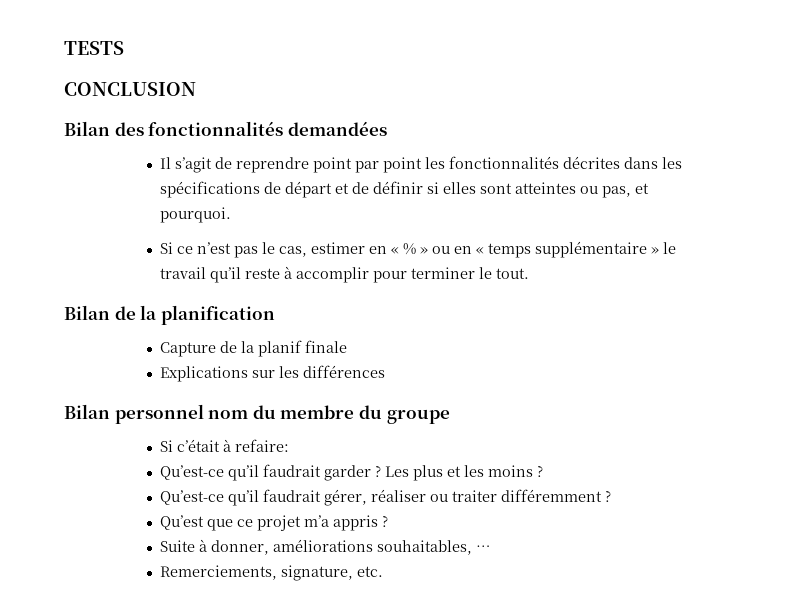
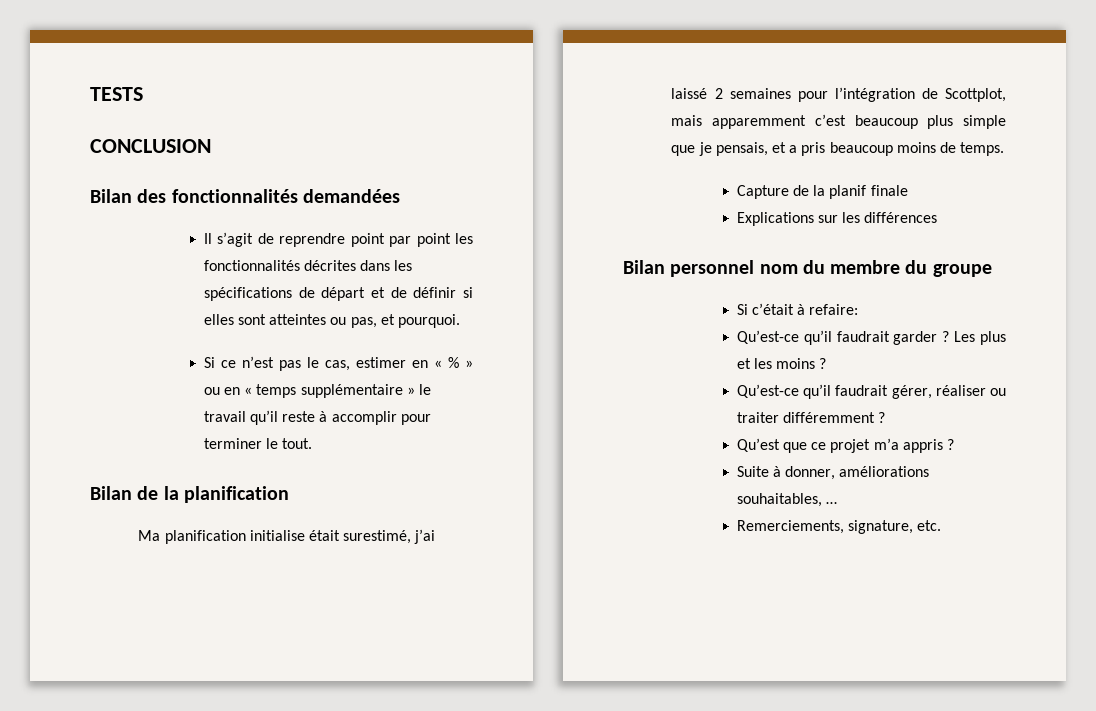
+ Ma planification initialise était surestimé, j’ai laissé 2 semaines pour l’intégration de Scottplot, mais apparemment c’est beaucoup plus simple que je pensais, et a pris beaucoup moins de temps.

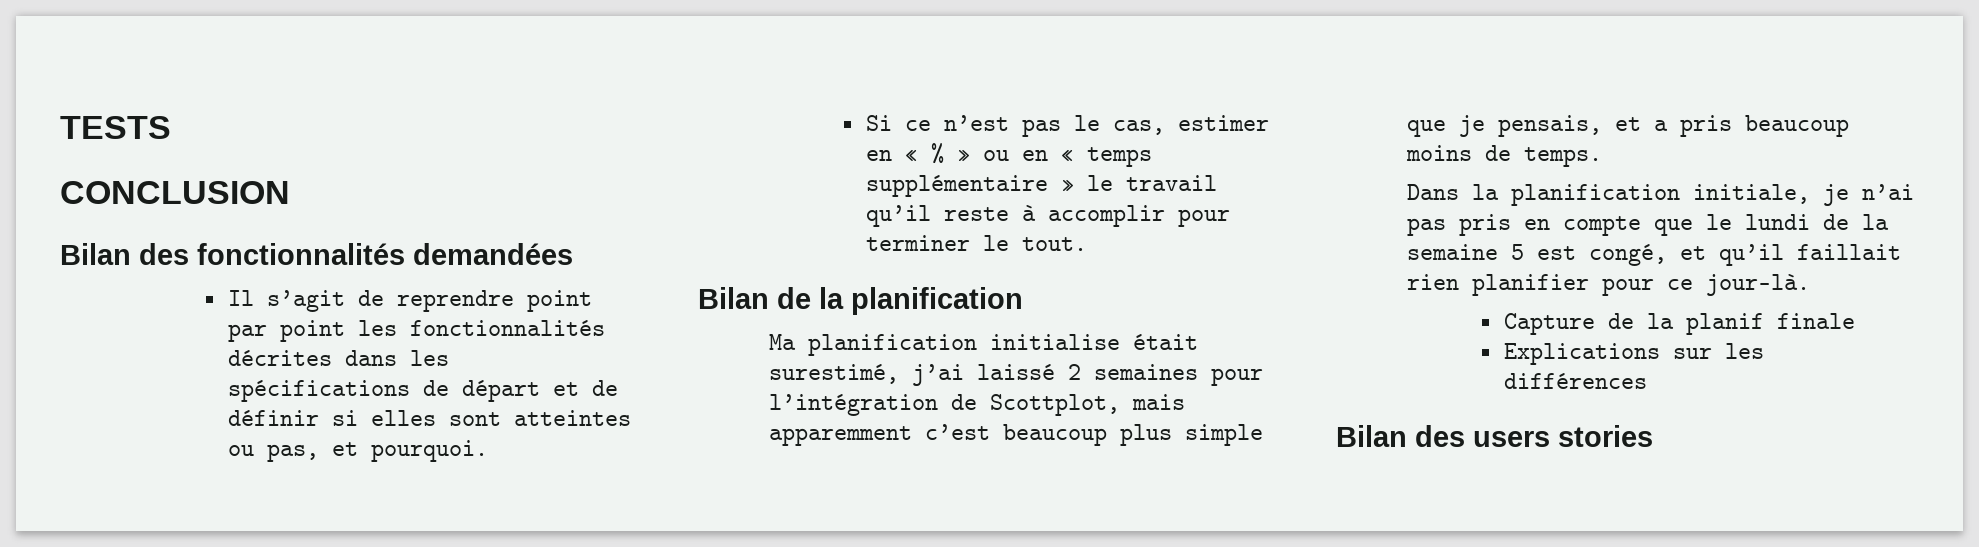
+ Dans la planification initiale, je n’ai pas pris en compte que le lundi de la semaine 5 est congé, et qu’il faillait rien planifier pour ce jour-là.
- Bilan personnel nom du membre du groupe
- Si c’était à refaire:
- Qu’est-ce qu’il faudrait garder ? Les plus et les moins ?
- Qu’est-ce qu’il faudrait gérer, réaliser ou traiter différemment ?
- Qu’est que ce projet m’a appris ?
- Suite à donner, améliorations souhaitables, …
- Remerciements, signature, etc.
+ Bilan des users stories

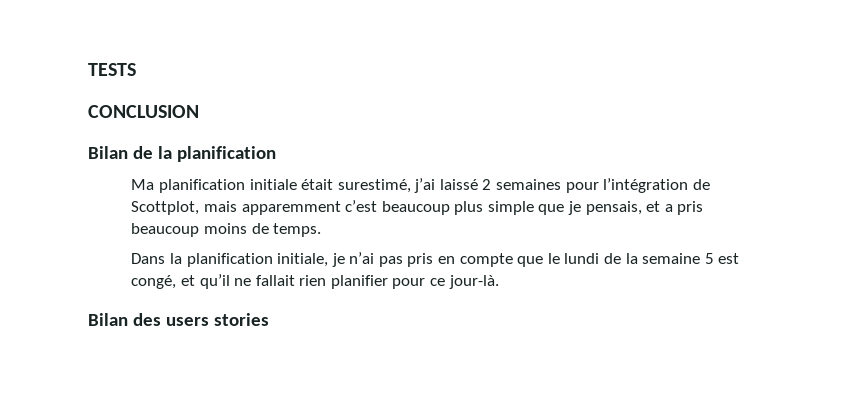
- Bilan des fonctionnalités demandées
- Il s’agit de reprendre point par point les fonctionnalités décrites dans les spécifications de départ et de définir si elles sont atteintes ou pas, et pourquoi.
- Si ce n’est pas le cas, estimer en « % » ou en « temps supplémentaire » le travail qu’il reste à accomplir pour terminer le tout.
- Ma planification initialise était surestimé, j’ai laissé 2 semaines pour l’intégration de Scottplot, mais apparemment c’est beaucoup plus simple que je pensais, et a pris beaucoup moins de temps.
+ Ma planification initiale était surestimé, j’ai laissé 2 semaines pour l’intégration de Scottplot, mais apparemment c’est beaucoup plus simple que je pensais, et a pris beaucoup moins de temps.
- Dans la planification initiale, je n’ai pas pris en compte que le lundi de la semaine 5 est congé, et qu’il faillait rien planifier pour ce jour-là.
+ Dans la planification initiale, je n’ai pas pris en compte que le lundi de la semaine 5 est congé, et qu’il ne fallait rien planifier pour ce jour-là.
- Capture de la planif finale
- Explications sur les différences

